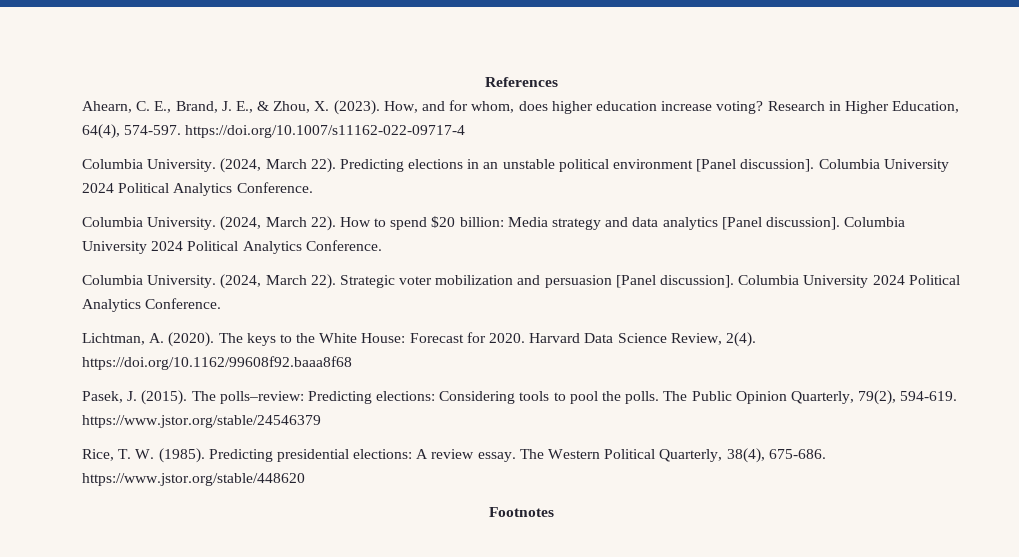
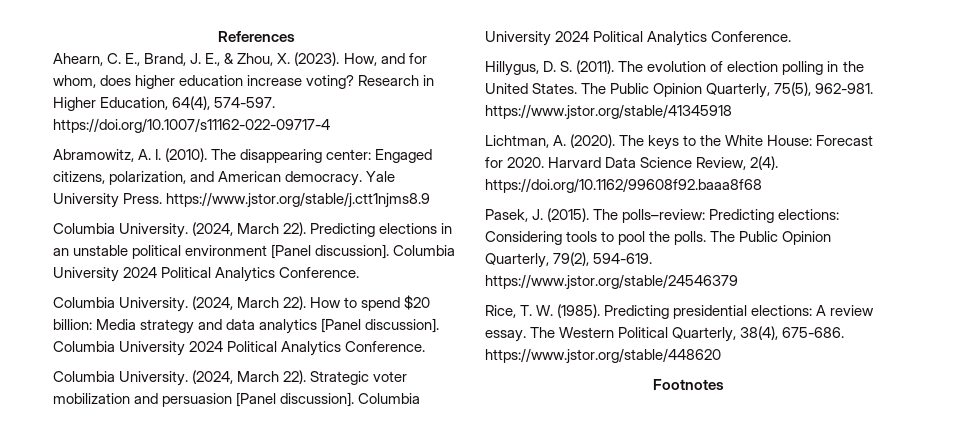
+ Abramowitz, A. I. (2010). The disappearing center: Engaged citizens, polarization, and American democracy. Yale University Press. https://www.jstor.org/stable/j.ctt1njms8.9
+ Hillygus, D. S. (2011). The evolution of election polling in the United States. The Public Opinion Quarterly, 75(5), 962-981. https://www.jstor.org/stable/41345918

